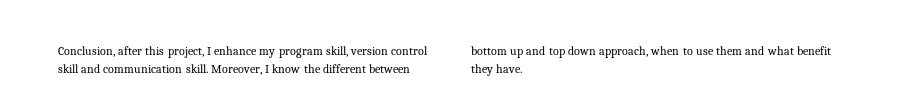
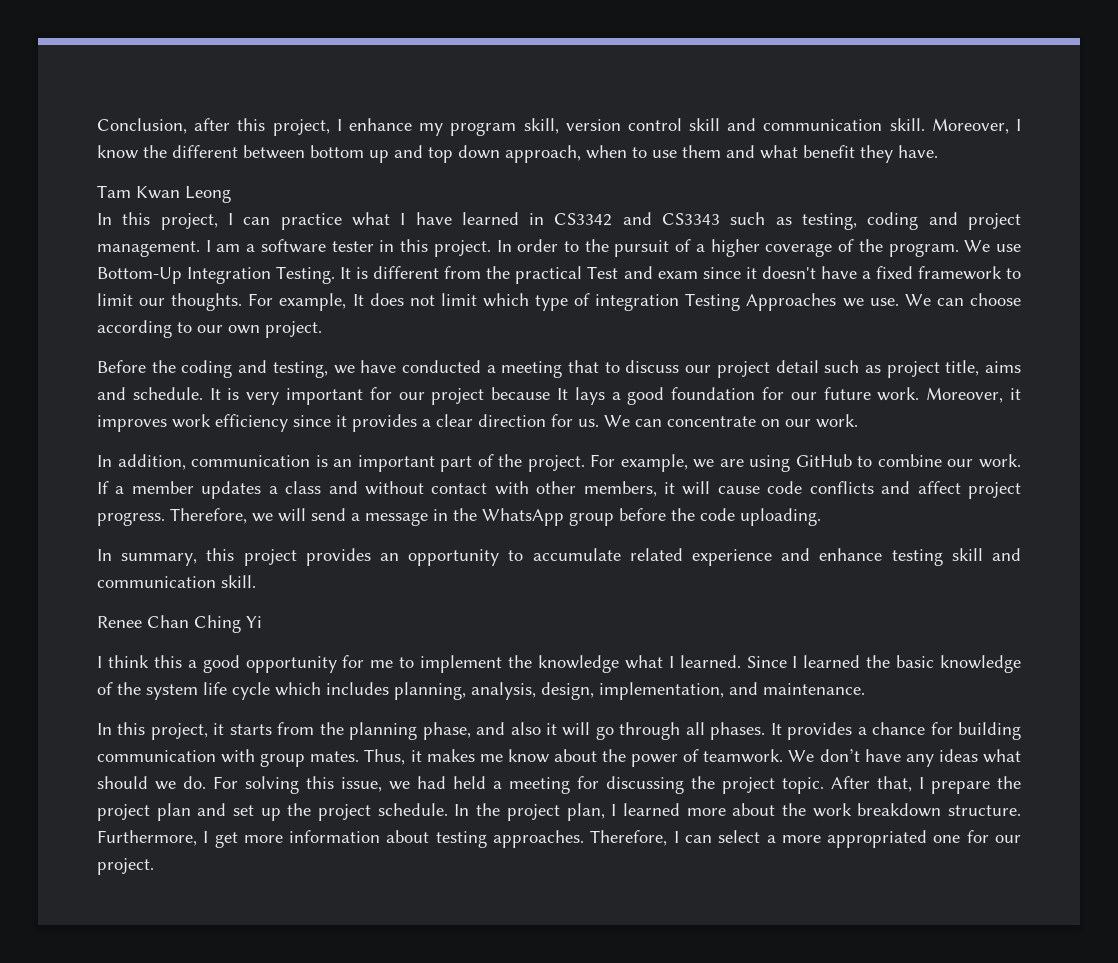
+ Tam Kwan Leong
+ In this project, I can practice what I have learned in CS3342 and CS3343 such as testing, coding and project management. I am a software tester in this project. In order to the pursuit of a higher coverage of the program. We use Bottom-Up Integration Testing. It is different from the practical Test and exam since it doesn't have a fixed framework to limit our thoughts. For example, It does not limit which type of integration Testing Approaches we use. We can choose according to our own project.
+ Before the coding and testing, we have conducted a meeting that to discuss our project detail such as project title, aims and schedule. It is very important for our project because It lays a good foundation for our future work. Moreover, it improves work efficiency since it provides a clear direction for us. We can concentrate on our work.
+ In addition, communication is an important part of the project. For example, we are using GitHub to combine our work. If a member updates a class and without contact with other members, it will cause code conflicts and affect project progress. Therefore, we will send a message in the WhatsApp group before the code uploading.
+ In summary, this project provides an opportunity to accumulate related experience and enhance testing skill and communication skill.
+ Renee Chan Ching Yi
+ I think this a good opportunity for me to implement the knowledge what I learned. Since I learned the basic knowledge of the system life cycle which includes planning, analysis, design, implementation, and maintenance.
+ In this project, it starts from the planning phase, and also it will go through all phases. It provides a chance for building communication with group mates. Thus, it makes me know about the power of teamwork. We don’t have any ideas what should we do. For solving this issue, we had held a meeting for discussing the project topic. After that, I prepare the project plan and set up the project schedule. In the project plan, I learned more about the work breakdown structure. Furthermore, I get more information about testing approaches. Therefore, I can select a more appropriated one for our project.

